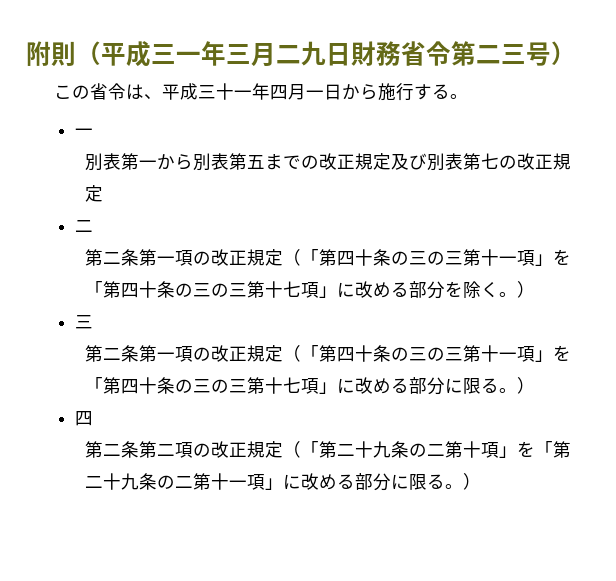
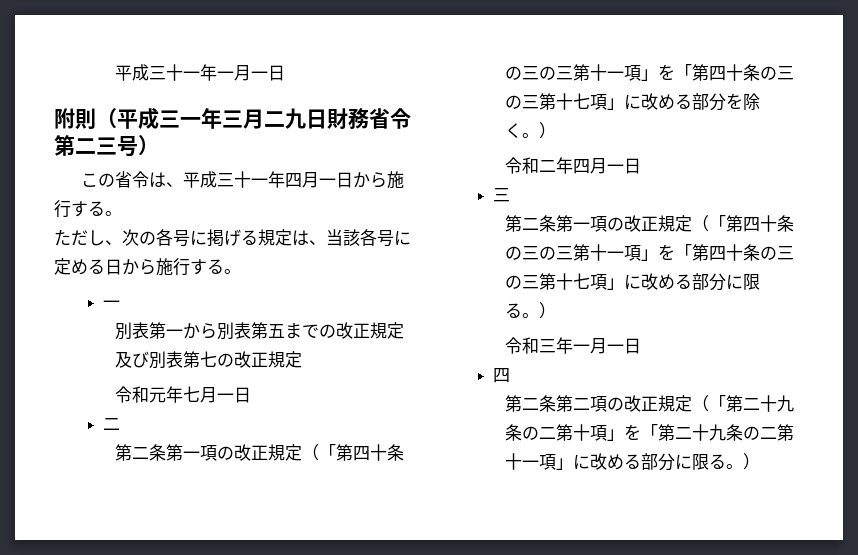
+ 平成三十一年一月一日
+ ただし、次の各号に掲げる規定は、当該各号に定める日から施行する。
+ 令和元年七月一日
+ 令和二年四月一日
+ 令和三年一月一日

